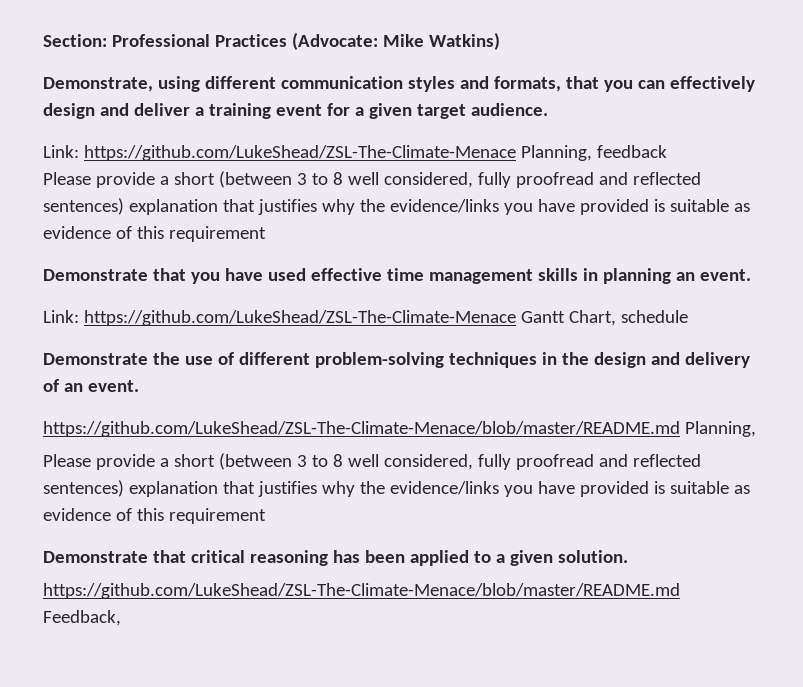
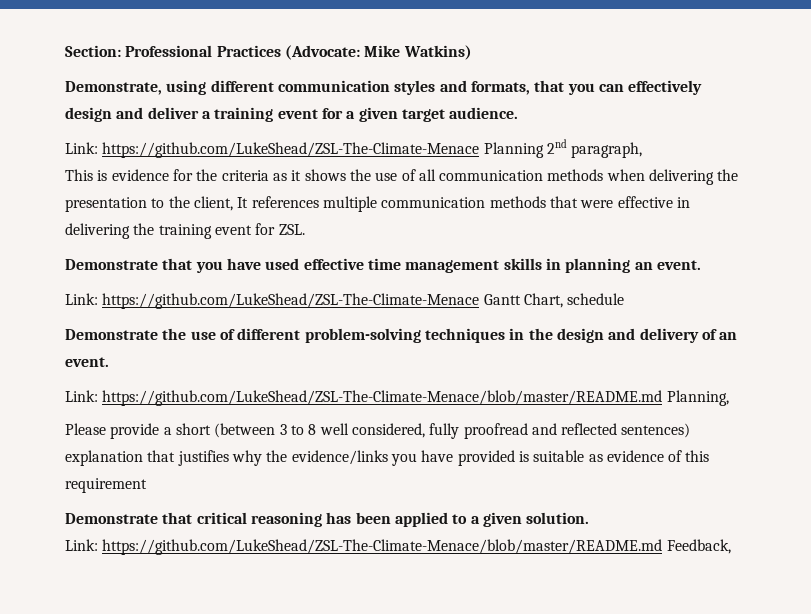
- Link: https://github.com/LukeShead/ZSL-The-Climate-Menace Planning, feedback
- Please provide a short (between 3 to 8 well considered, fully proofread and reflected sentences) explanation that justifies why the evidence/links you have provided is suitable as evidence of this requirement
+ Link: https://github.com/LukeShead/ZSL-The-Climate-Menace Planning 2nd paragraph,
+ This is evidence for the criteria as it shows the use of all communication methods when delivering the presentation to the client, It references multiple communication methods that were effective in delivering the training event for ZSL.
- https://github.com/LukeShead/ZSL-The-Climate-Menace/blob/master/README.md Planning,
+ Link: https://github.com/LukeShead/ZSL-The-Climate-Menace/blob/master/README.md Planning,
- https://github.com/LukeShead/ZSL-The-Climate-Menace/blob/master/README.md Feedback,
+ Link: https://github.com/LukeShead/ZSL-The-Climate-Menace/blob/master/README.md Feedback,

